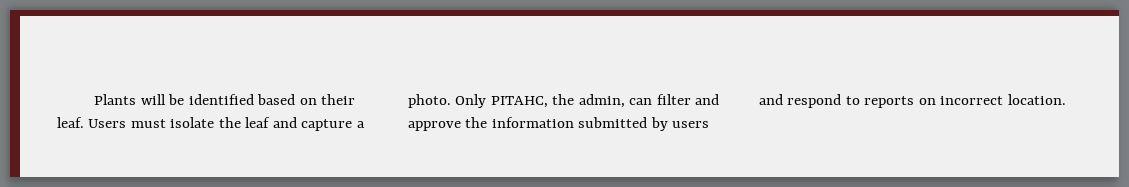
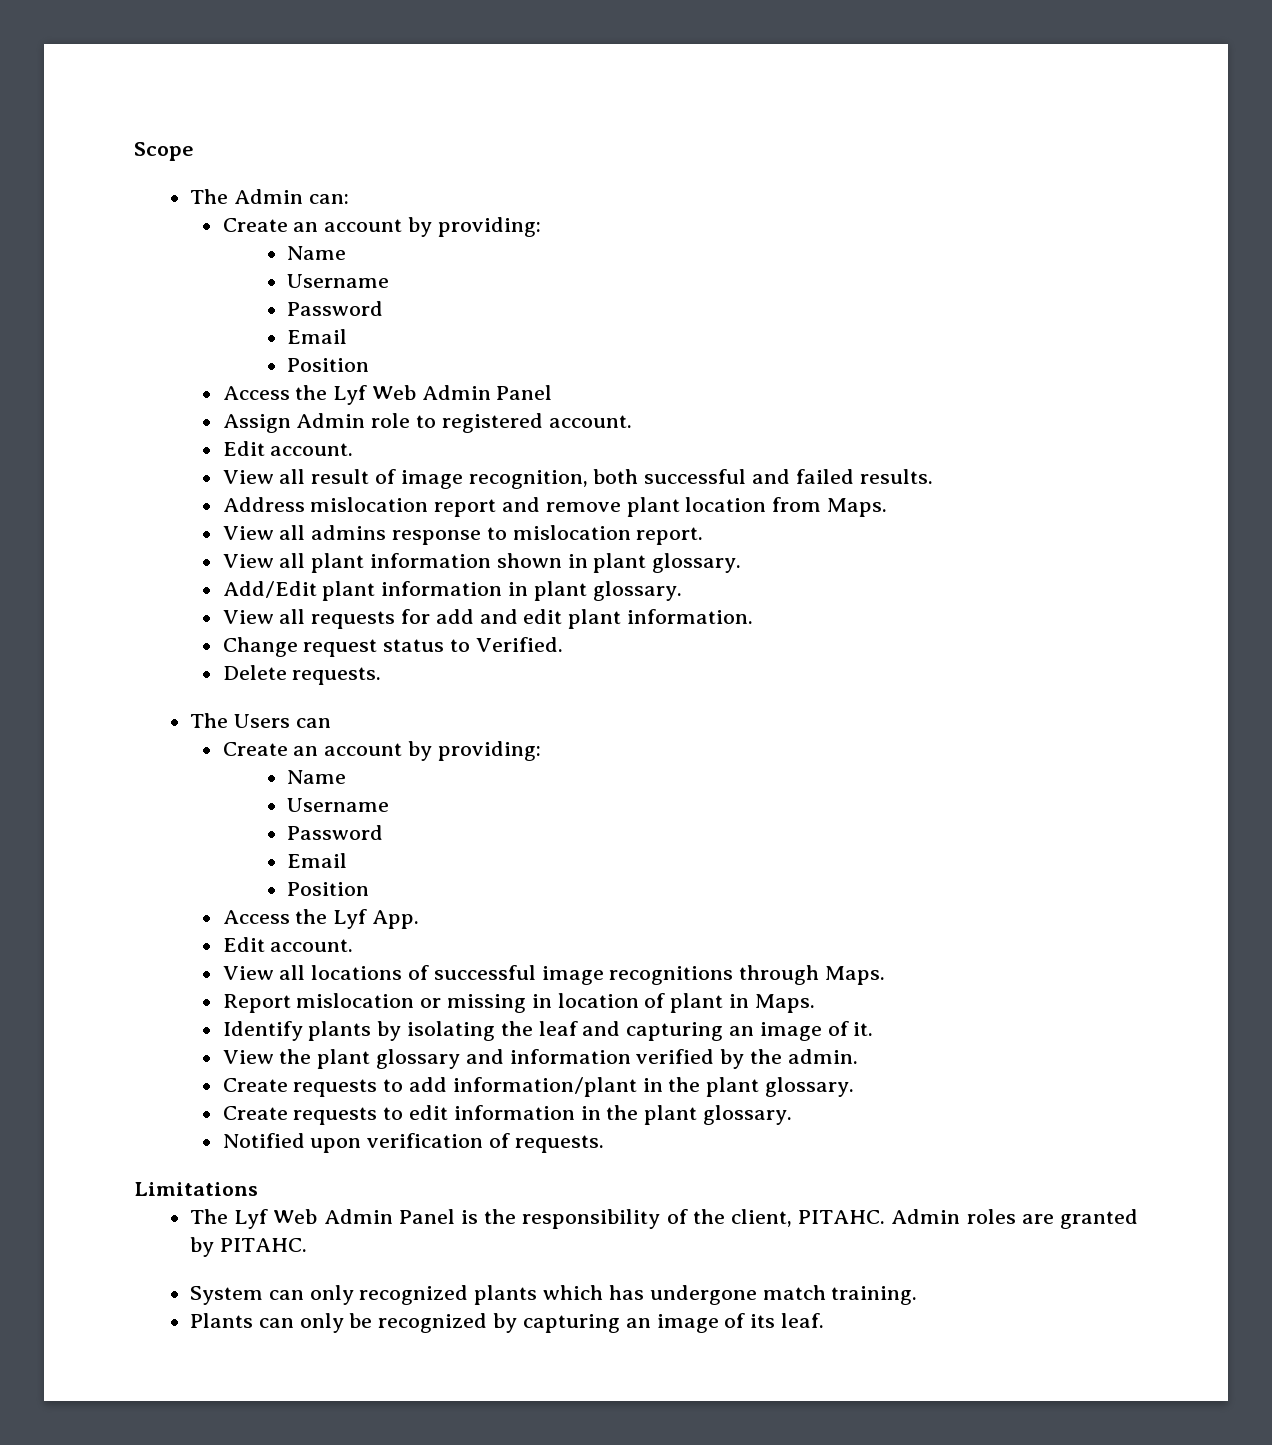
- Plants will be identified based on their leaf. Users must isolate the leaf and capture a photo. Only PITAHC, the admin, can filter and approve the information submitted by users and respond to reports on incorrect location.
+ Scope
+ The Admin can:
+ Create an account by providing:
+ Name
+ Username
+ Password
+ Email
+ Position
+ Access the Lyf Web Admin Panel
+ Assign Admin role to registered account.
+ Edit account.
+ View all result of image recognition, both successful and failed results.
+ Address mislocation report and remove plant location from Maps.
+ View all admins response to mislocation report.
+ View all plant information shown in plant glossary.
+ Add/Edit plant information in plant glossary.
+ View all requests for add and edit plant information.
+ Change request status to Verified.
+ Delete requests.
+ The Users can
+ Create an account by providing:
+ Name
+ Username
+ Password
+ Email
+ Position
+ Access the Lyf App.
+ Edit account.
+ View all locations of successful image recognitions through Maps.
+ Report mislocation or missing in location of plant in Maps.
+ Identify plants by isolating the leaf and capturing an image of it.
+ View the plant glossary and information verified by the admin.
+ Create requests to add information/plant in the plant glossary.
+ Create requests to edit information in the plant glossary.
+ Notified upon verification of requests.
+ Limitations
+ The Lyf Web Admin Panel is the responsibility of the client, PITAHC. Admin roles are granted by PITAHC.
+ System can only recognized plants which has undergone match training.
+ Plants can only be recognized by capturing an image of its leaf.

